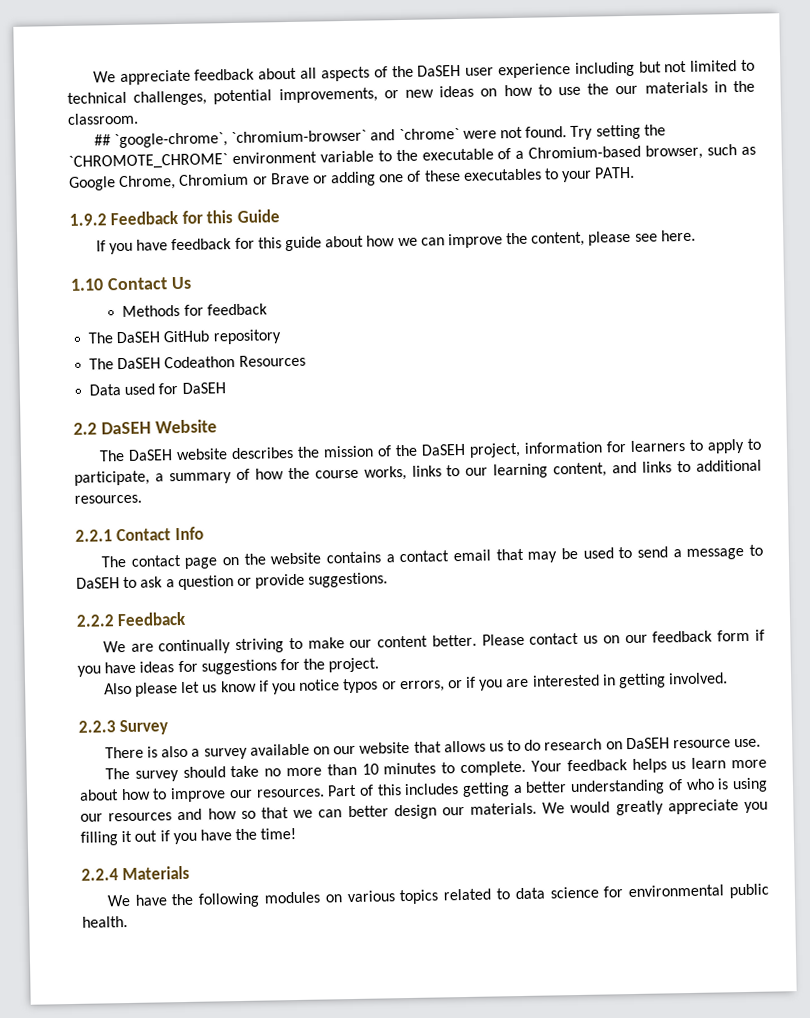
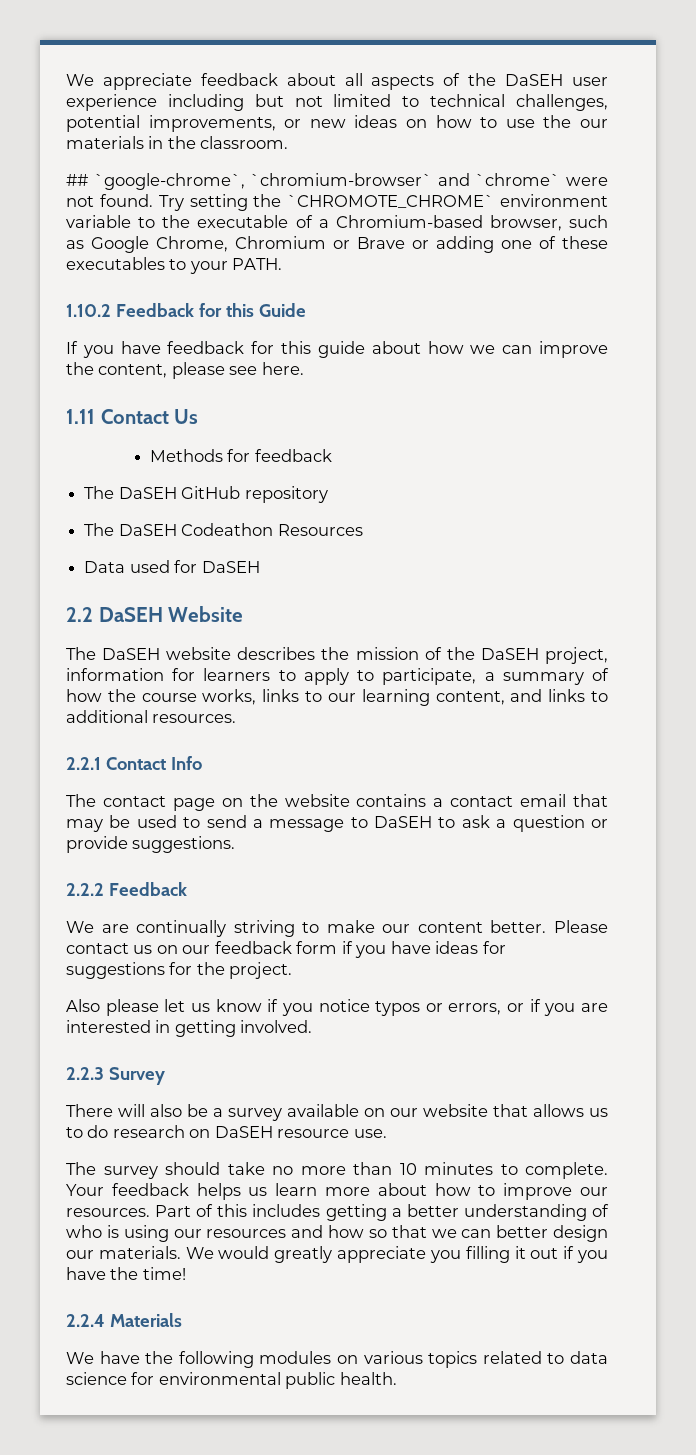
- 1.9.2 Feedback for this Guide
+ 1.10.2 Feedback for this Guide
- 1.10 Contact Us
+ 1.11 Contact Us
- There is also a survey available on our website that allows us to do research on DaSEH resource use.
+ There will also be a survey available on our website that allows us to do research on DaSEH resource use.

